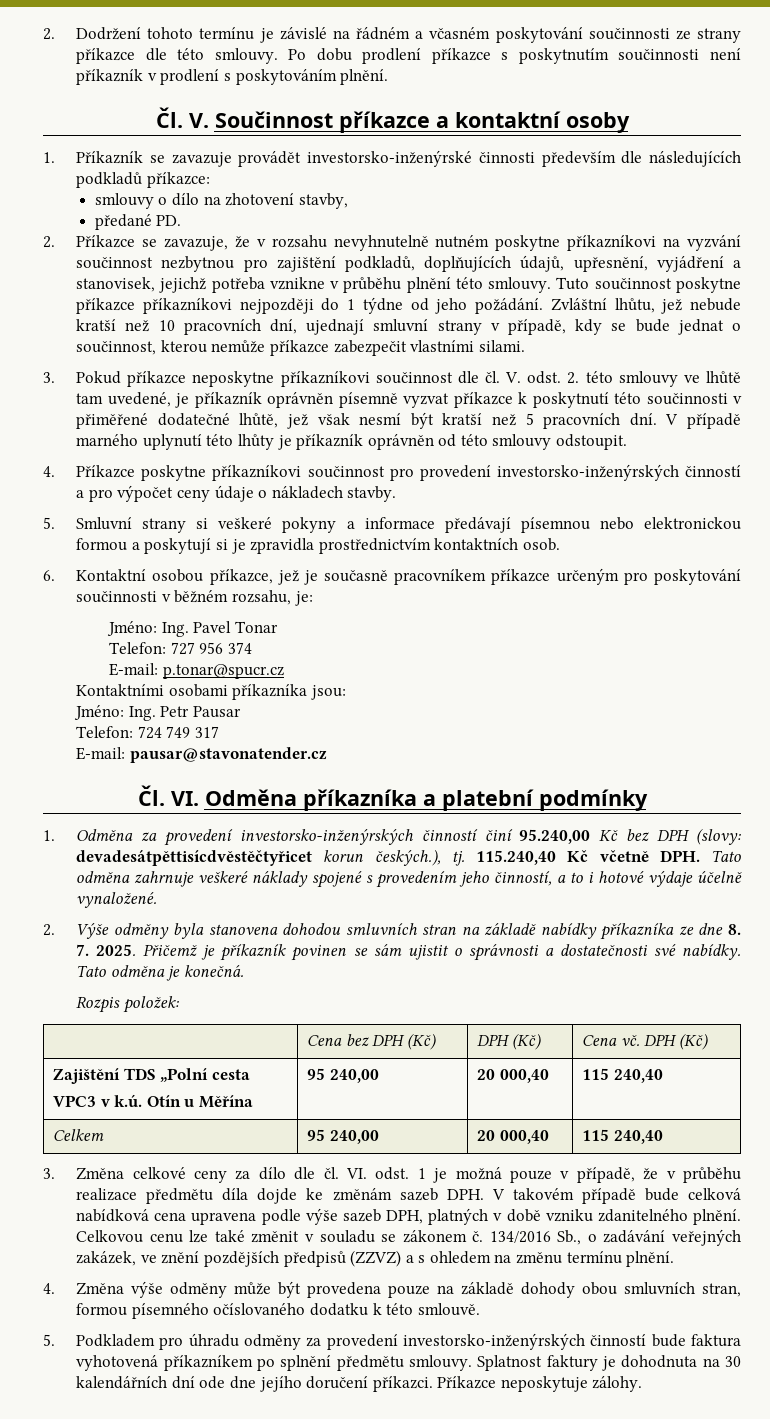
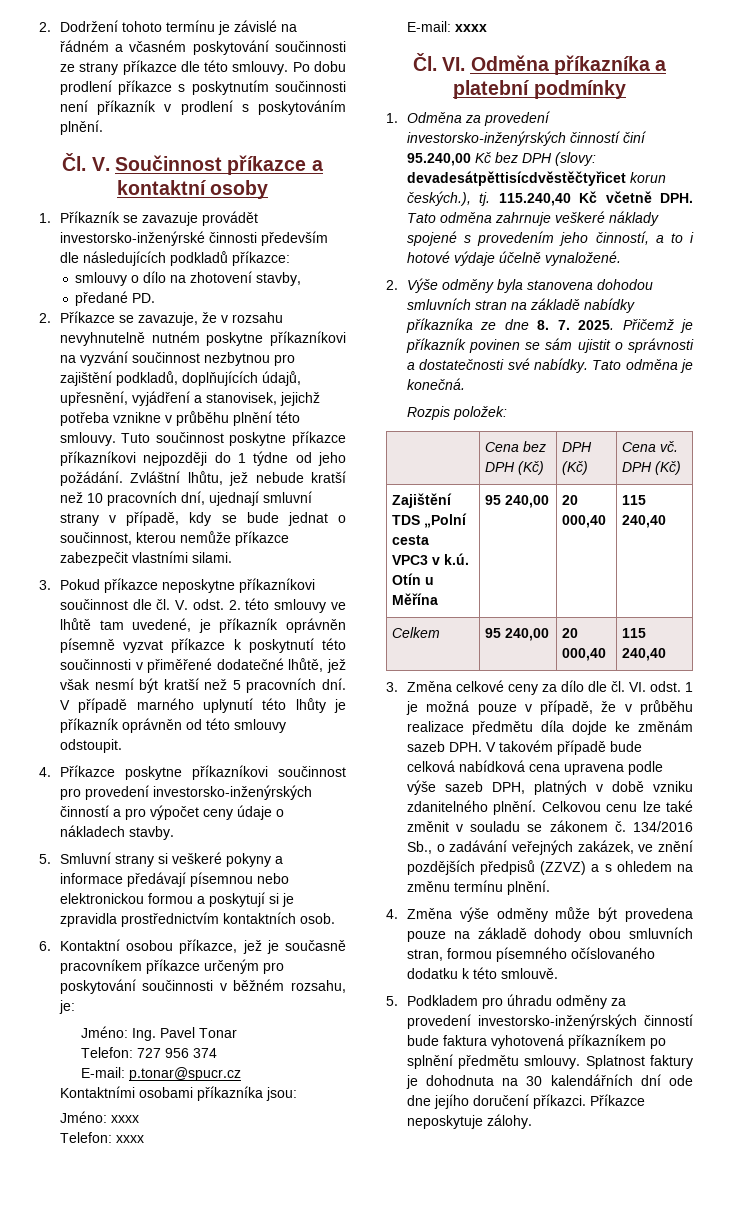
- Jméno: Ing. Petr Pausar
- Telefon: 724 749 317
- E-mail: pausar@stavonatender.cz
+ Jméno: xxxx
+ Telefon: xxxx
+ E-mail: xxxx

